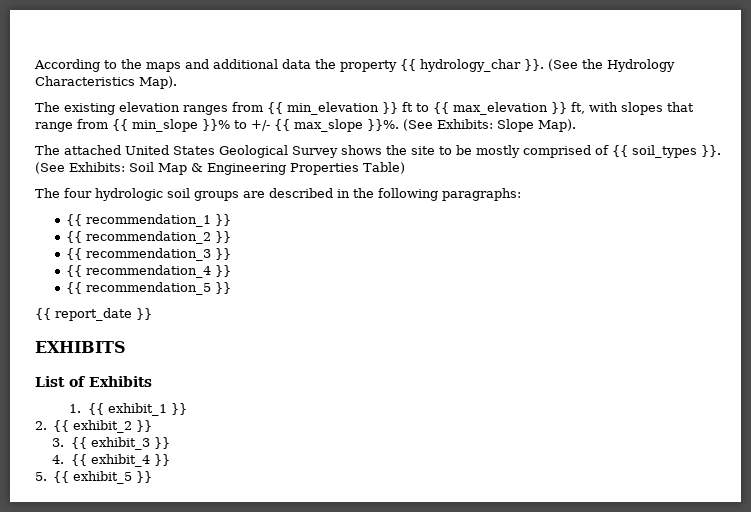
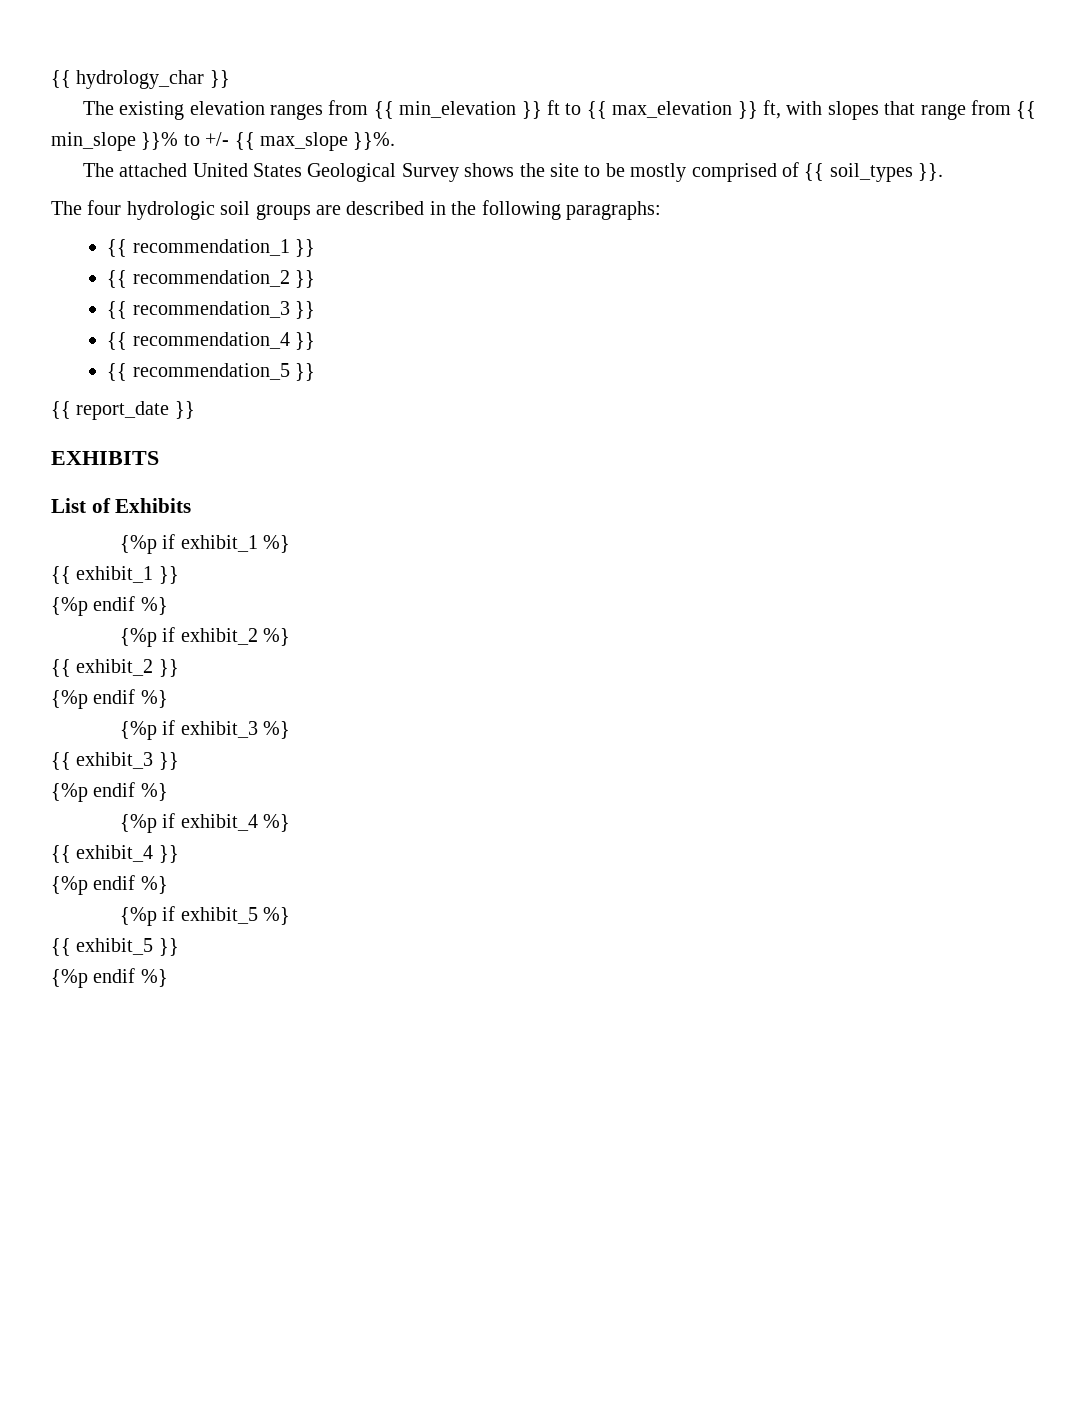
- According to the maps and additional data the property {{ hydrology_char }}. (See the Hydrology Characteristics Map).
+ {{ hydrology_char }}
- (See Exhibits: Slope Map).
- (See Exhibits: Soil Map & Engineering Properties Table)
- 1. {{ exhibit_1 }}
- 2. {{ exhibit_2 }}
- 3. {{ exhibit_3 }}
- 4. {{ exhibit_4 }}
- 5. {{ exhibit_5 }}
+ {%p if exhibit_1 %}
+ {{ exhibit_1 }}
+ {%p endif %}
+ {%p if exhibit_2 %}
+ {{ exhibit_2 }}
+ {%p endif %}
+ {%p if exhibit_3 %}
+ {{ exhibit_3 }}
+ {%p endif %}
+ {%p if exhibit_4 %}
+ {{ exhibit_4 }}
+ {%p endif %}
+ {%p if exhibit_5 %}
+ {{ exhibit_5 }}
+ {%p endif %}

